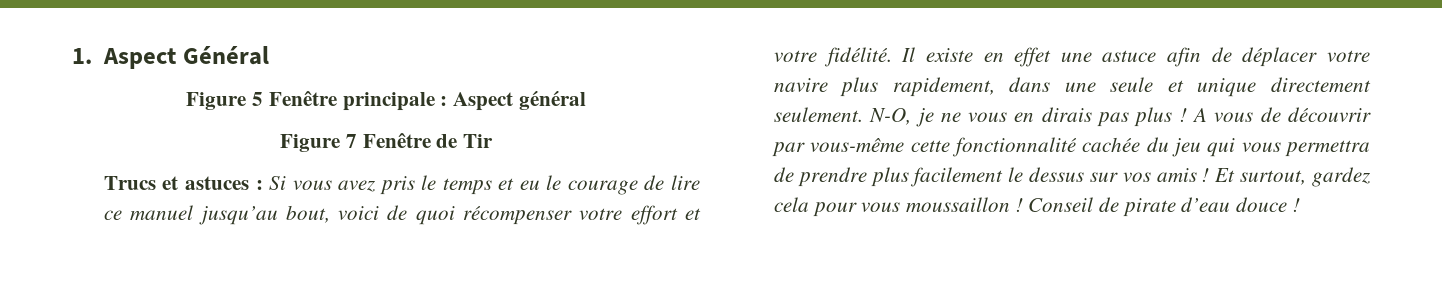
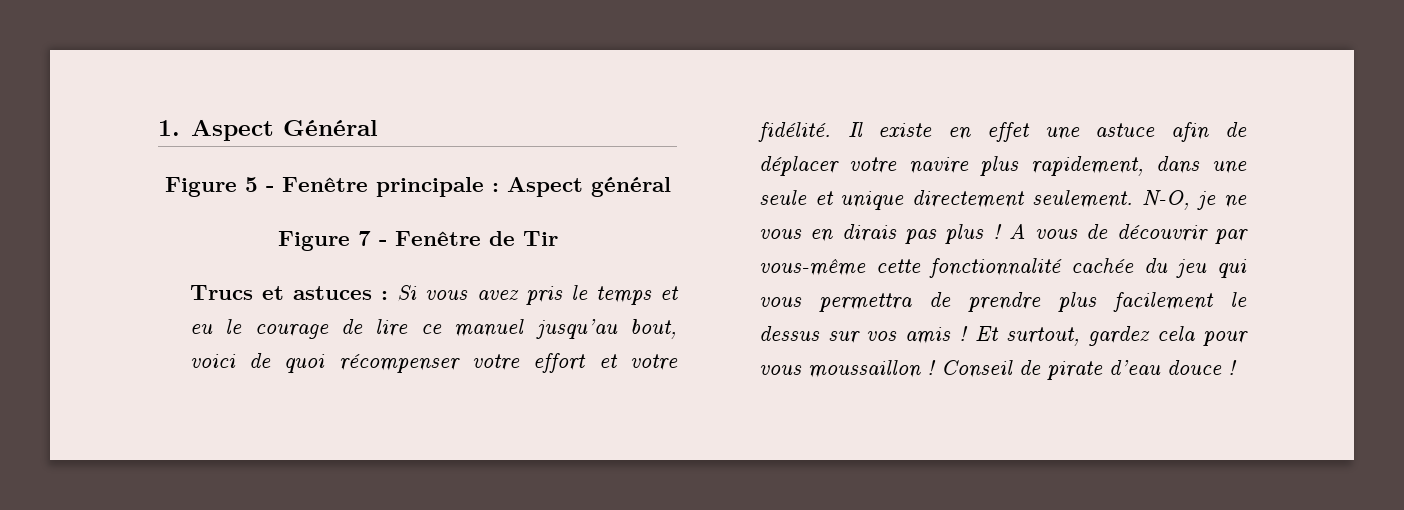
- Figure 5 Fenêtre principale : Aspect général
+ Figure 5 - Fenêtre principale : Aspect général
- Figure 7 Fenêtre de Tir
+ Figure 7 - Fenêtre de Tir

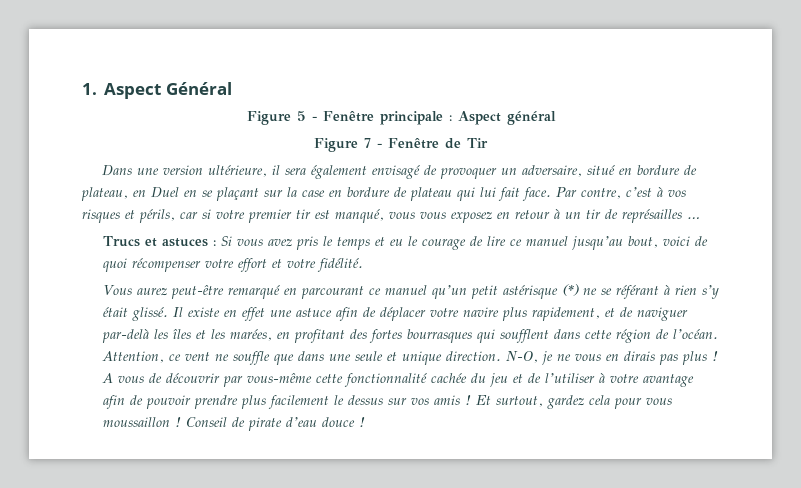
+ Dans une version ultérieure, il sera également envisagé de provoquer un adversaire, situé en bordure de plateau, en Duel en se plaçant sur la case en bordure de plateau qui lui fait face. Par contre, c’est à vos risques et périls, car si votre premier tir est manqué, vous vous exposez en retour à un tir de représailles …
- Trucs et astuces : Si vous avez pris le temps et eu le courage de lire ce manuel jusqu’au bout, voici de quoi récompenser votre effort et votre fidélité. Il existe en effet une astuce afin de déplacer votre navire plus rapidement, dans une seule et unique directement seulement.
+ Trucs et astuces : Si vous avez pris le temps et eu le courage de lire ce manuel jusqu’au bout, voici de quoi récompenser votre effort et votre fidélité.
+ Vous aurez peut-être remarqué en parcourant ce manuel qu’un petit astérisque (*) ne se référant à rien s’y était glissé. Il existe en effet une astuce afin de déplacer votre navire plus rapidement, et de naviguer par-delà les îles et les marées, en profitant des fortes bourrasques qui soufflent dans cette région de l’océan. Attention, ce vent ne souffle que dans une seule et unique direction.
- A vous de découvrir par vous-même cette fonctionnalité cachée du jeu qui vous permettra de prendre plus facilement le dessus sur vos amis !
+ A vous de découvrir par vous-même cette fonctionnalité cachée du jeu et de l’utiliser à votre avantage afin de pouvoir prendre plus facilement le dessus sur vos amis !

